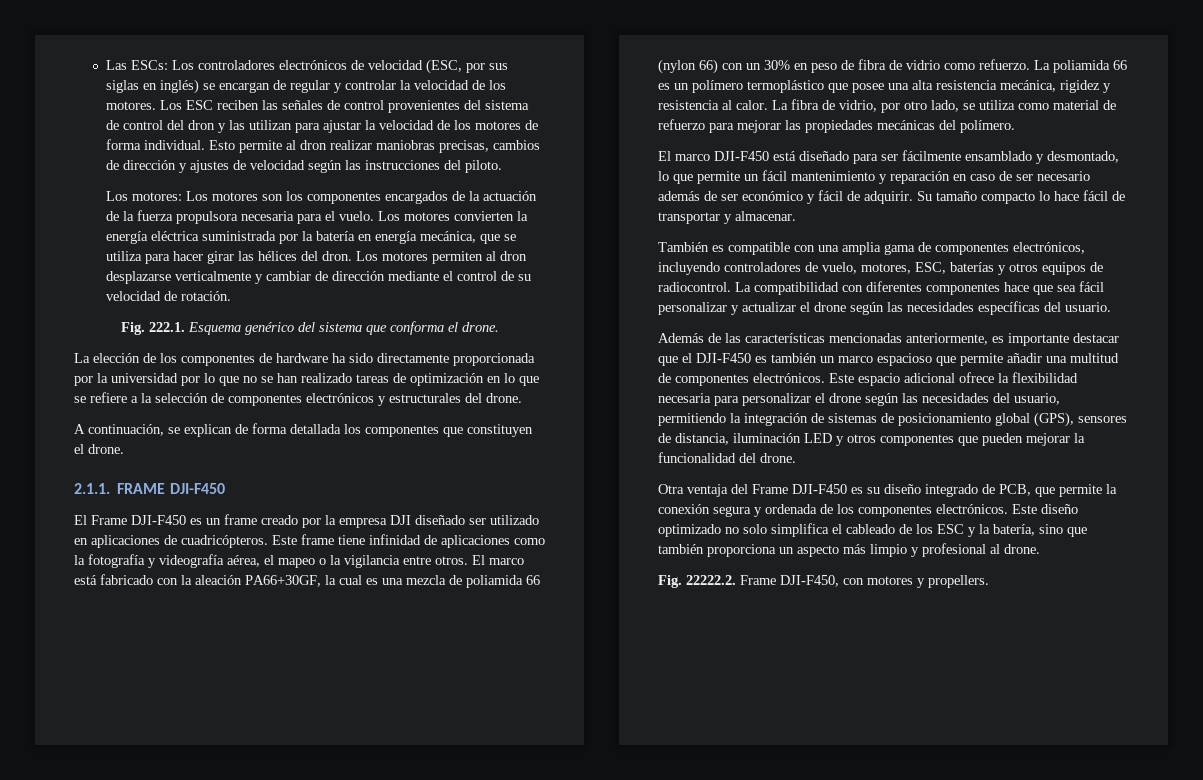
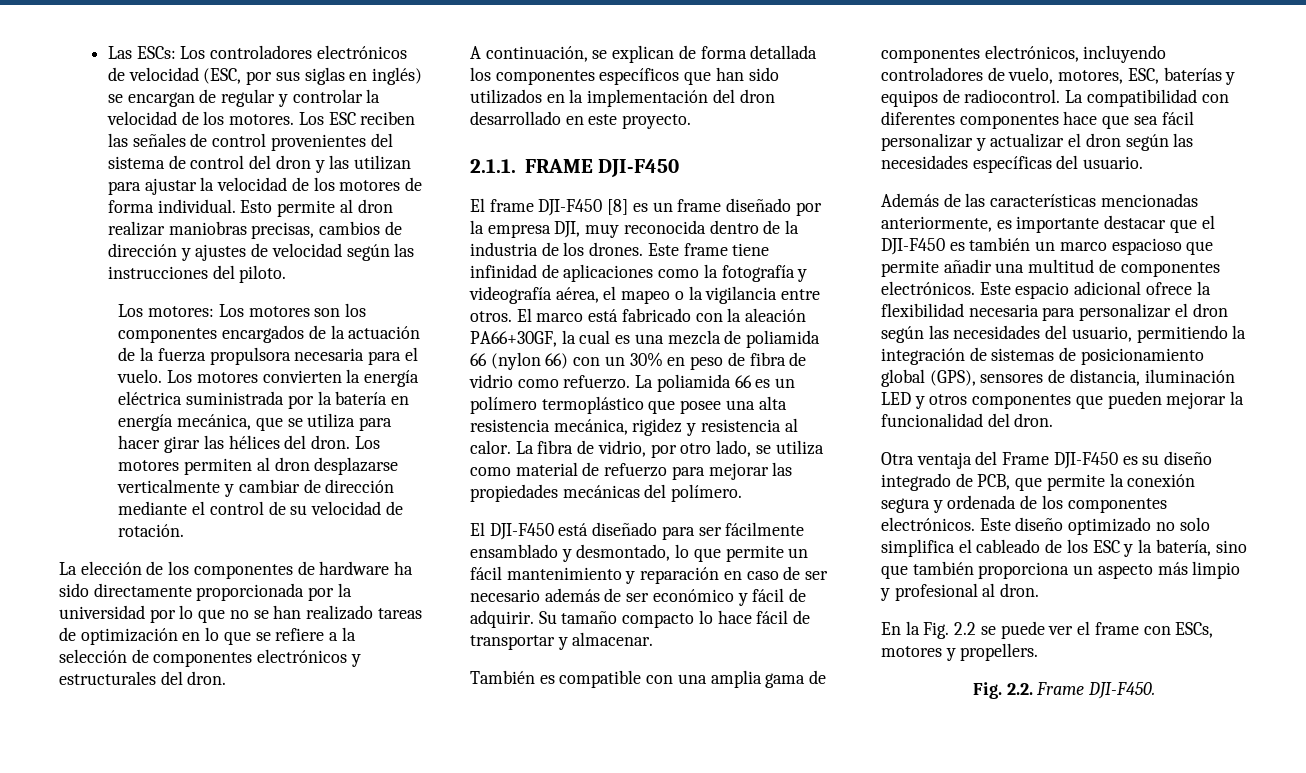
- Fig. 222.1. Esquema genérico del sistema que conforma el drone.
- La elección de los componentes de hardware ha sido directamente proporcionada por la universidad por lo que no se han realizado tareas de optimización en lo que se refiere a la selección de componentes electrónicos y estructurales del drone.
+ La elección de los componentes de hardware ha sido directamente proporcionada por la universidad por lo que no se han realizado tareas de optimización en lo que se refiere a la selección de componentes electrónicos y estructurales del dron.
- A continuación, se explican de forma detallada los componentes que constituyen el drone.
+ A continuación, se explican de forma detallada los componentes específicos que han sido utilizados en la implementación del dron desarrollado en este proyecto.
- El Frame DJI-F450 es un frame creado por la empresa DJI diseñado ser utilizado en aplicaciones de cuadricópteros.
+ El frame DJI-F450 [8] es un frame diseñado por la empresa DJI, muy reconocida dentro de la industria de los drones.
- El marco DJI-F450 está diseñado para ser fácilmente ensamblado y desmontado, lo que permite un fácil mantenimiento y reparación en caso de ser necesario además de ser económico y fácil de adquirir.
+ El DJI-F450 está diseñado para ser fácilmente ensamblado y desmontado, lo que permite un fácil mantenimiento y reparación en caso de ser necesario además de ser económico y fácil de adquirir.
- También es compatible con una amplia gama de componentes electrónicos, incluyendo controladores de vuelo, motores, ESC, baterías y otros equipos de radiocontrol.
+ También es compatible con una amplia gama de componentes electrónicos, incluyendo controladores de vuelo, motores, ESC, baterías y equipos de radiocontrol.
- La compatibilidad con diferentes componentes hace que sea fácil personalizar y actualizar el drone según las necesidades específicas del usuario.
+ La compatibilidad con diferentes componentes hace que sea fácil personalizar y actualizar el dron según las necesidades específicas del usuario.
- Este espacio adicional ofrece la flexibilidad necesaria para personalizar el drone según las necesidades del usuario, permitiendo la integración de sistemas de posicionamiento global (GPS), sensores de distancia, iluminación LED y otros componentes que pueden mejorar la funcionalidad del drone.
+ Este espacio adicional ofrece la flexibilidad necesaria para personalizar el dron según las necesidades del usuario, permitiendo la integración de sistemas de posicionamiento global (GPS), sensores de distancia, iluminación LED y otros componentes que pueden mejorar la funcionalidad del dron.
- Este diseño optimizado no solo simplifica el cableado de los ESC y la batería, sino que también proporciona un aspecto más limpio y profesional al drone.
- Fig. 22222.2. Frame DJI-F450, con motores y propellers.
+ Este diseño optimizado no solo simplifica el cableado de los ESC y la batería, sino que también proporciona un aspecto más limpio y profesional al dron.
+ En la Fig. 2.2 se puede ver el frame con ESCs, motores y propellers.
+ Fig. 2.2. Frame DJI-F450.

